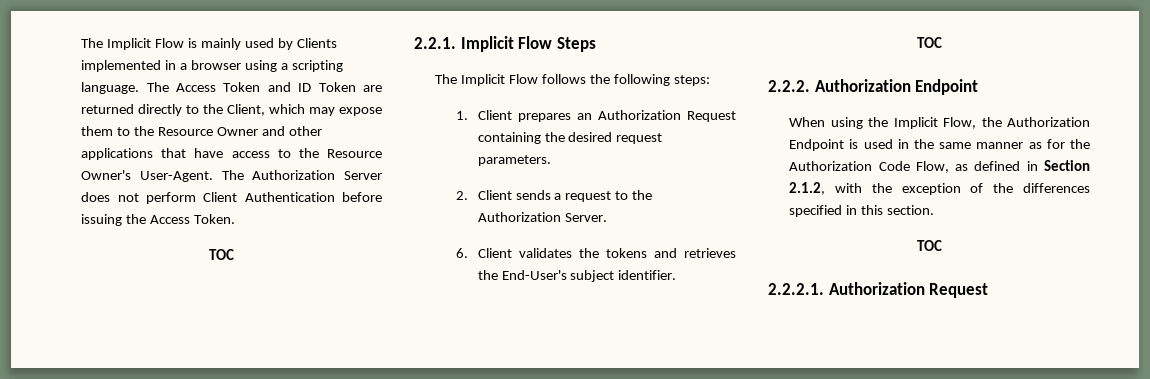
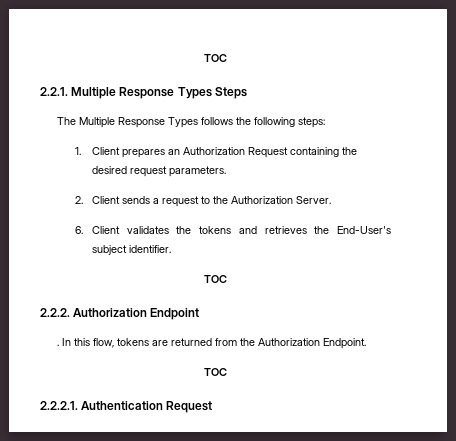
- The Implicit Flow is mainly used by Clients implemented in a browser using a scripting language. The Access Token and ID Token are returned directly to the Client, which may expose them to the Resource Owner and other applications that have access to the Resource Owner's User-Agent. The Authorization Server does not perform Client Authentication before issuing the Access Token.
- 2.2.1. Implicit Flow Steps
+ 2.2.1. Multiple Response Types Steps
- The Implicit Flow follows the following steps:
+ The Multiple Response Types follows the following steps:
- When using the Implicit Flow, the Authorization Endpoint is used in the same manner as for the Authorization Code Flow, as defined in Section 2.1.2, with the exception of the differences specified in this section.
+ . In this flow, tokens are returned from the Authorization Endpoint.
- 2.2.2.1. Authorization Request
+ 2.2.2.1. Authentication Request

